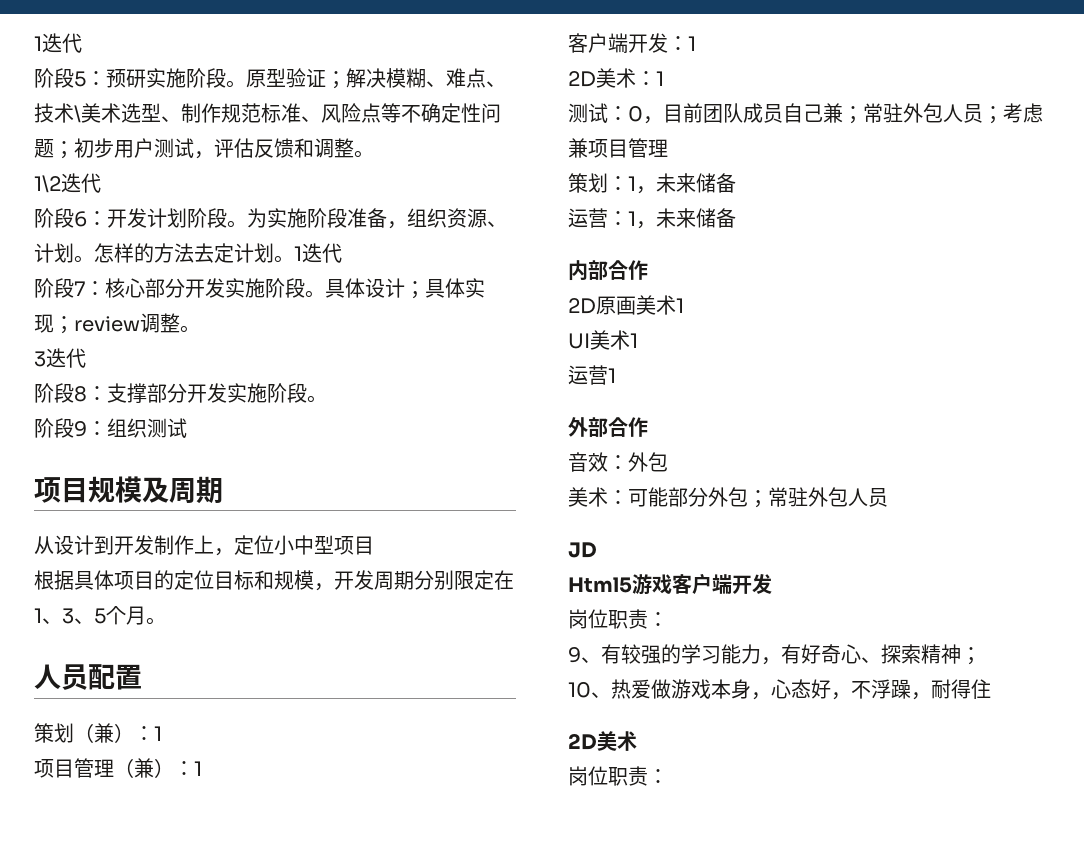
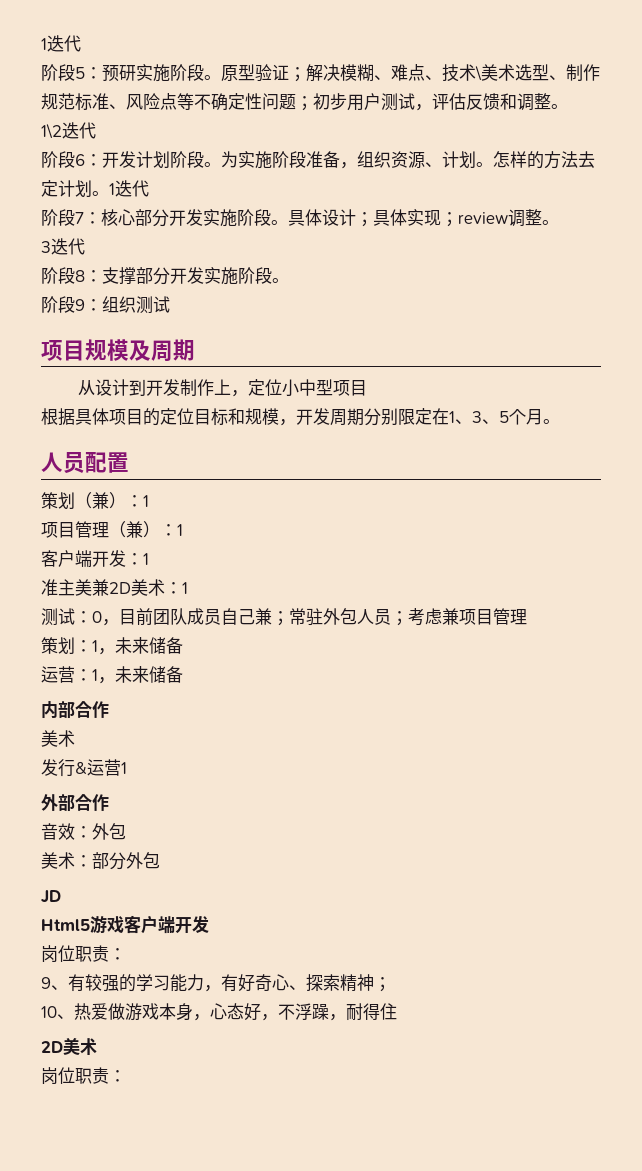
- 2D美术：1
+ 准主美兼2D美术：1
  内部合作
- 2D原画美术1
- UI美术1
- 运营1
+ 美术
+ 发行&运营1
- 美术：可能部分外包；常驻外包人员
+ 美术：部分外包

